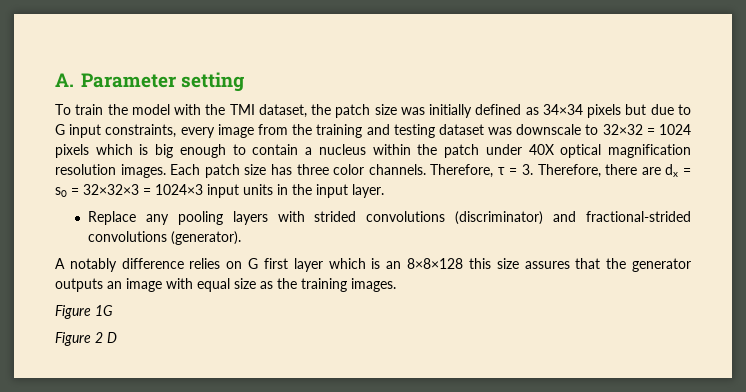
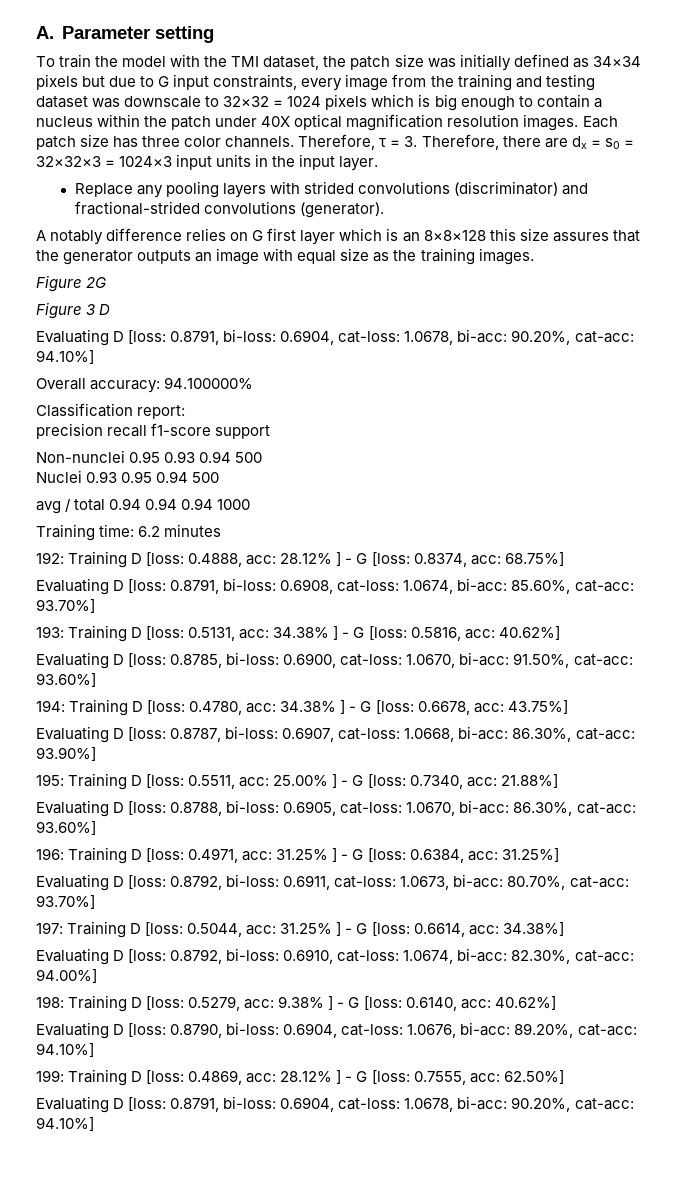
- Figure 1G
- Figure 2 D
+ Figure 2G
+ Figure 3 D
+ Evaluating D [loss: 0.8791, bi-loss: 0.6904, cat-loss: 1.0678, bi-acc: 90.20%, cat-acc: 94.10%]
+ Overall accuracy: 94.100000%
+ Classification report:
+ precision recall f1-score support
+ Non-nunclei 0.95 0.93 0.94 500
+ Nuclei 0.93 0.95 0.94 500
+ avg / total 0.94 0.94 0.94 1000
+ Training time: 6.2 minutes
+ 192: Training D [loss: 0.4888, acc: 28.12% ] - G [loss: 0.8374, acc: 68.75%]
+ Evaluating D [loss: 0.8791, bi-loss: 0.6908, cat-loss: 1.0674, bi-acc: 85.60%, cat-acc: 93.70%]
+ 193: Training D [loss: 0.5131, acc: 34.38% ] - G [loss: 0.5816, acc: 40.62%]
+ Evaluating D [loss: 0.8785, bi-loss: 0.6900, cat-loss: 1.0670, bi-acc: 91.50%, cat-acc: 93.60%]
+ 194: Training D [loss: 0.4780, acc: 34.38% ] - G [loss: 0.6678, acc: 43.75%]
+ Evaluating D [loss: 0.8787, bi-loss: 0.6907, cat-loss: 1.0668, bi-acc: 86.30%, cat-acc: 93.90%]
+ 195: Training D [loss: 0.5511, acc: 25.00% ] - G [loss: 0.7340, acc: 21.88%]
+ Evaluating D [loss: 0.8788, bi-loss: 0.6905, cat-loss: 1.0670, bi-acc: 86.30%, cat-acc: 93.60%]
+ 196: Training D [loss: 0.4971, acc: 31.25% ] - G [loss: 0.6384, acc: 31.25%]
+ Evaluating D [loss: 0.8792, bi-loss: 0.6911, cat-loss: 1.0673, bi-acc: 80.70%, cat-acc: 93.70%]
+ 197: Training D [loss: 0.5044, acc: 31.25% ] - G [loss: 0.6614, acc: 34.38%]
+ Evaluating D [loss: 0.8792, bi-loss: 0.6910, cat-loss: 1.0674, bi-acc: 82.30%, cat-acc: 94.00%]
+ 198: Training D [loss: 0.5279, acc: 9.38% ] - G [loss: 0.6140, acc: 40.62%]
+ Evaluating D [loss: 0.8790, bi-loss: 0.6904, cat-loss: 1.0676, bi-acc: 89.20%, cat-acc: 94.10%]
+ 199: Training D [loss: 0.4869, acc: 28.12% ] - G [loss: 0.7555, acc: 62.50%]
+ Evaluating D [loss: 0.8791, bi-loss: 0.6904, cat-loss: 1.0678, bi-acc: 90.20%, cat-acc: 94.10%]

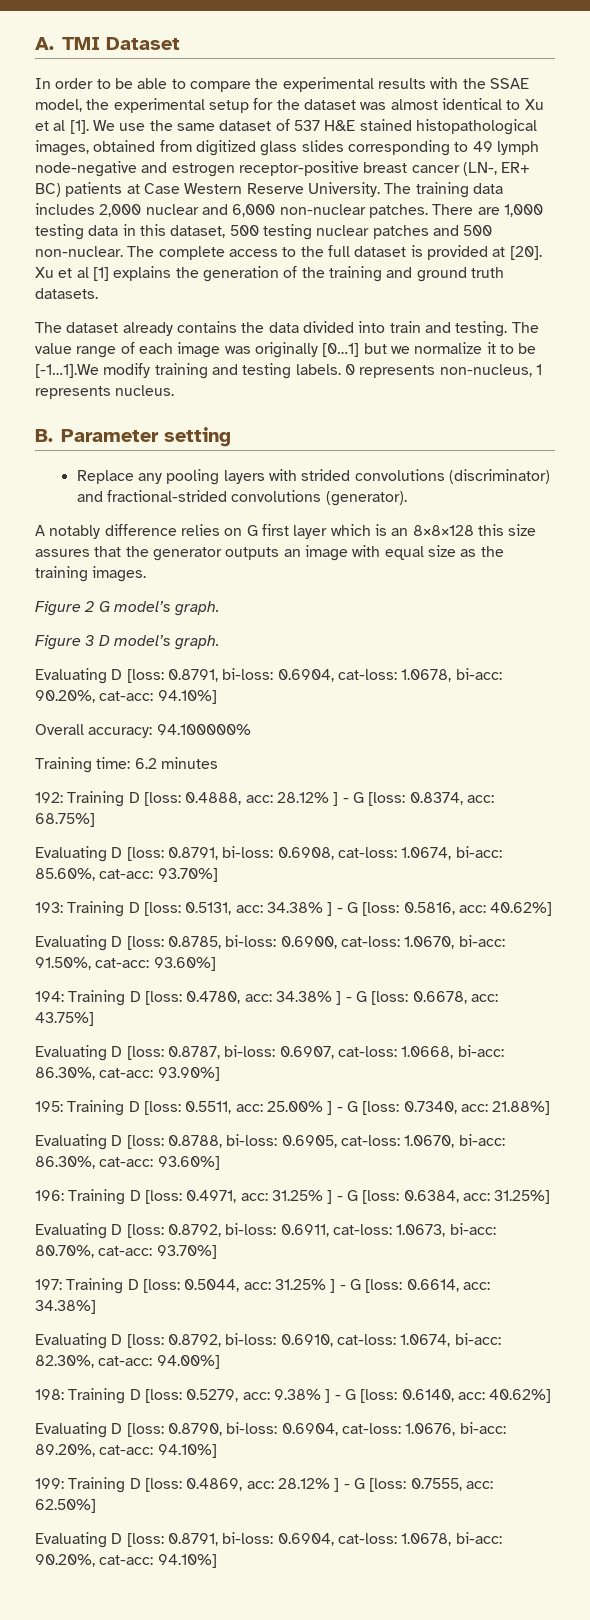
- A. Parameter setting
- To train the model with the TMI dataset, the patch size was initially defined as 34×34 pixels but due to G input constraints, every image from the training and testing dataset was downscale to 32×32 = 1024 pixels which is big enough to contain a nucleus within the patch under 40X optical magnification resolution images. Each patch size has three color channels. Therefore, τ = 3. Therefore, there are dx = s0 = 32×32×3 = 1024×3 input units in the input layer.
+ A. TMI Dataset
+ In order to be able to compare the experimental results with the SSAE model, the experimental setup for the dataset was almost identical to Xu et al [1]. We use the same dataset of 537 H&E stained histopathological images, obtained from digitized glass slides corresponding to 49 lymph node-negative and estrogen receptor-positive breast cancer (LN-, ER+ BC) patients at Case Western Reserve University. The training data includes 2,000 nuclear and 6,000 non-nuclear patches. There are 1,000 testing data in this dataset, 500 testing nuclear patches and 500 non-nuclear. The complete access to the full dataset is provided at [20]. Xu et al [1] explains the generation of the training and ground truth datasets.
+ The dataset already contains the data divided into train and testing. The value range of each image was originally [0…1] but we normalize it to be [-1…1].We modify training and testing labels. 0 represents non-nucleus, 1 represents nucleus.
+ B. Parameter setting
- Figure 2G
+ Figure 2 G model’s graph.
- Figure 3 D
+ Figure 3 D model’s graph.
- Classification report:
- precision recall f1-score support
- Non-nunclei 0.95 0.93 0.94 500
- Nuclei 0.93 0.95 0.94 500
- avg / total 0.94 0.94 0.94 1000

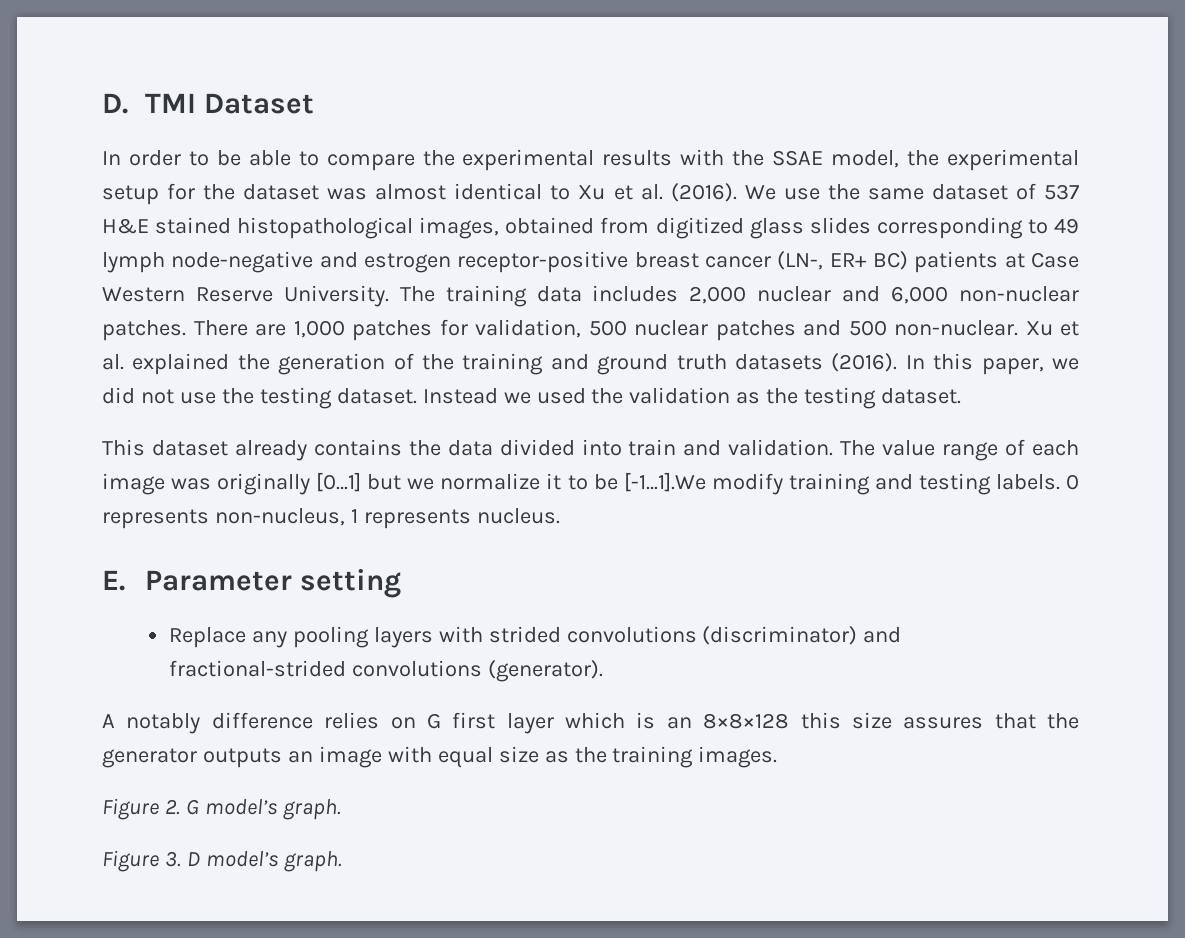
- A. TMI Dataset
+ D. TMI Dataset
- In order to be able to compare the experimental results with the SSAE model, the experimental setup for the dataset was almost identical to Xu et al [1].
+ In order to be able to compare the experimental results with the SSAE model, the experimental setup for the dataset was almost identical to Xu et al. (2016).
- There are 1,000 testing data in this dataset, 500 testing nuclear patches and 500 non-nuclear.
+ There are 1,000 patches for validation, 500 nuclear patches and 500 non-nuclear.
- The complete access to the full dataset is provided at [20]. Xu et al [1] explains the generation of the training and ground truth datasets.
- The dataset already contains the data divided into train and testing.
+ Xu et al. explained the generation of the training and ground truth datasets (2016). In this paper, we did not use the testing dataset. Instead we used the validation as the testing dataset.
+ This dataset already contains the data divided into train and validation.
- B. Parameter setting
+ E. Parameter setting
- Figure 2 G model’s graph.
+ Figure 2. G model’s graph.
- Figure 3 D model’s graph.
- Evaluating D [loss: 0.8791, bi-loss: 0.6904, cat-loss: 1.0678, bi-acc: 90.20%, cat-acc: 94.10%]
- Overall accuracy: 94.100000%
- Training time: 6.2 minutes
- 192: Training D [loss: 0.4888, acc: 28.12% ] - G [loss: 0.8374, acc: 68.75%]
- Evaluating D [loss: 0.8791, bi-loss: 0.6908, cat-loss: 1.0674, bi-acc: 85.60%, cat-acc: 93.70%]
- 193: Training D [loss: 0.5131, acc: 34.38% ] - G [loss: 0.5816, acc: 40.62%]
- Evaluating D [loss: 0.8785, bi-loss: 0.6900, cat-loss: 1.0670, bi-acc: 91.50%, cat-acc: 93.60%]
- 194: Training D [loss: 0.4780, acc: 34.38% ] - G [loss: 0.6678, acc: 43.75%]
- Evaluating D [loss: 0.8787, bi-loss: 0.6907, cat-loss: 1.0668, bi-acc: 86.30%, cat-acc: 93.90%]
- 195: Training D [loss: 0.5511, acc: 25.00% ] - G [loss: 0.7340, acc: 21.88%]
- Evaluating D [loss: 0.8788, bi-loss: 0.6905, cat-loss: 1.0670, bi-acc: 86.30%, cat-acc: 93.60%]
- 196: Training D [loss: 0.4971, acc: 31.25% ] - G [loss: 0.6384, acc: 31.25%]
- Evaluating D [loss: 0.8792, bi-loss: 0.6911, cat-loss: 1.0673, bi-acc: 80.70%, cat-acc: 93.70%]
- 197: Training D [loss: 0.5044, acc: 31.25% ] - G [loss: 0.6614, acc: 34.38%]
- Evaluating D [loss: 0.8792, bi-loss: 0.6910, cat-loss: 1.0674, bi-acc: 82.30%, cat-acc: 94.00%]
- 198: Training D [loss: 0.5279, acc: 9.38% ] - G [loss: 0.6140, acc: 40.62%]
- Evaluating D [loss: 0.8790, bi-loss: 0.6904, cat-loss: 1.0676, bi-acc: 89.20%, cat-acc: 94.10%]
- 199: Training D [loss: 0.4869, acc: 28.12% ] - G [loss: 0.7555, acc: 62.50%]
- Evaluating D [loss: 0.8791, bi-loss: 0.6904, cat-loss: 1.0678, bi-acc: 90.20%, cat-acc: 94.10%]
+ Figure 3. D model’s graph.

